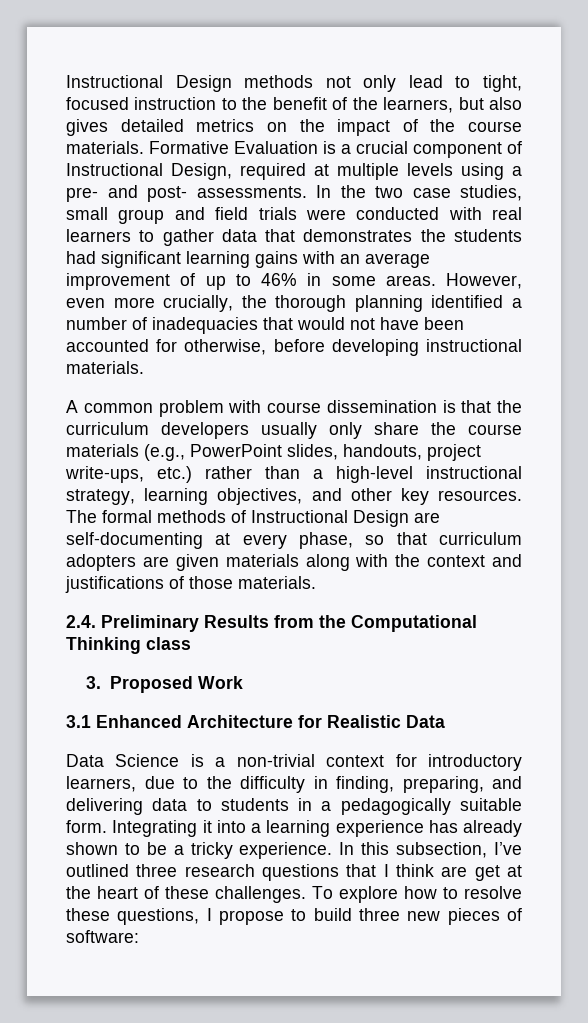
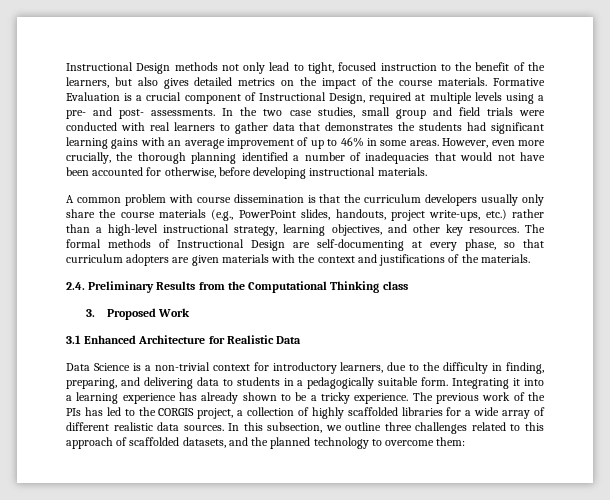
- The formal methods of Instructional Design are self-documenting at every phase, so that curriculum adopters are given materials along with the context and justifications of those materials.
+ The formal methods of Instructional Design are self-documenting at every phase, so that curriculum adopters are given materials with the context and justifications of the materials.
- In this subsection, I’ve outlined three research questions that I think are get at the heart of these challenges. To explore how to resolve these questions, I propose to build three new pieces of software:
+ The previous work of the PIs has led to the CORGIS project, a collection of highly scaffolded libraries for a wide array of different realistic data sources. In this subsection, we outline three challenges related to this approach of scaffolded datasets, and the planned technology to overcome them:

